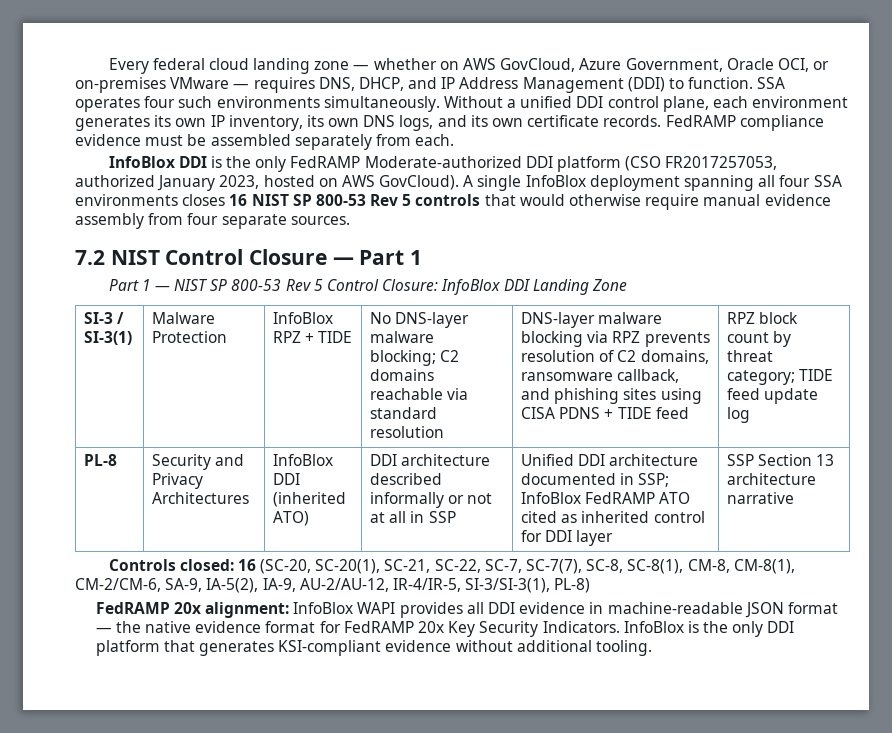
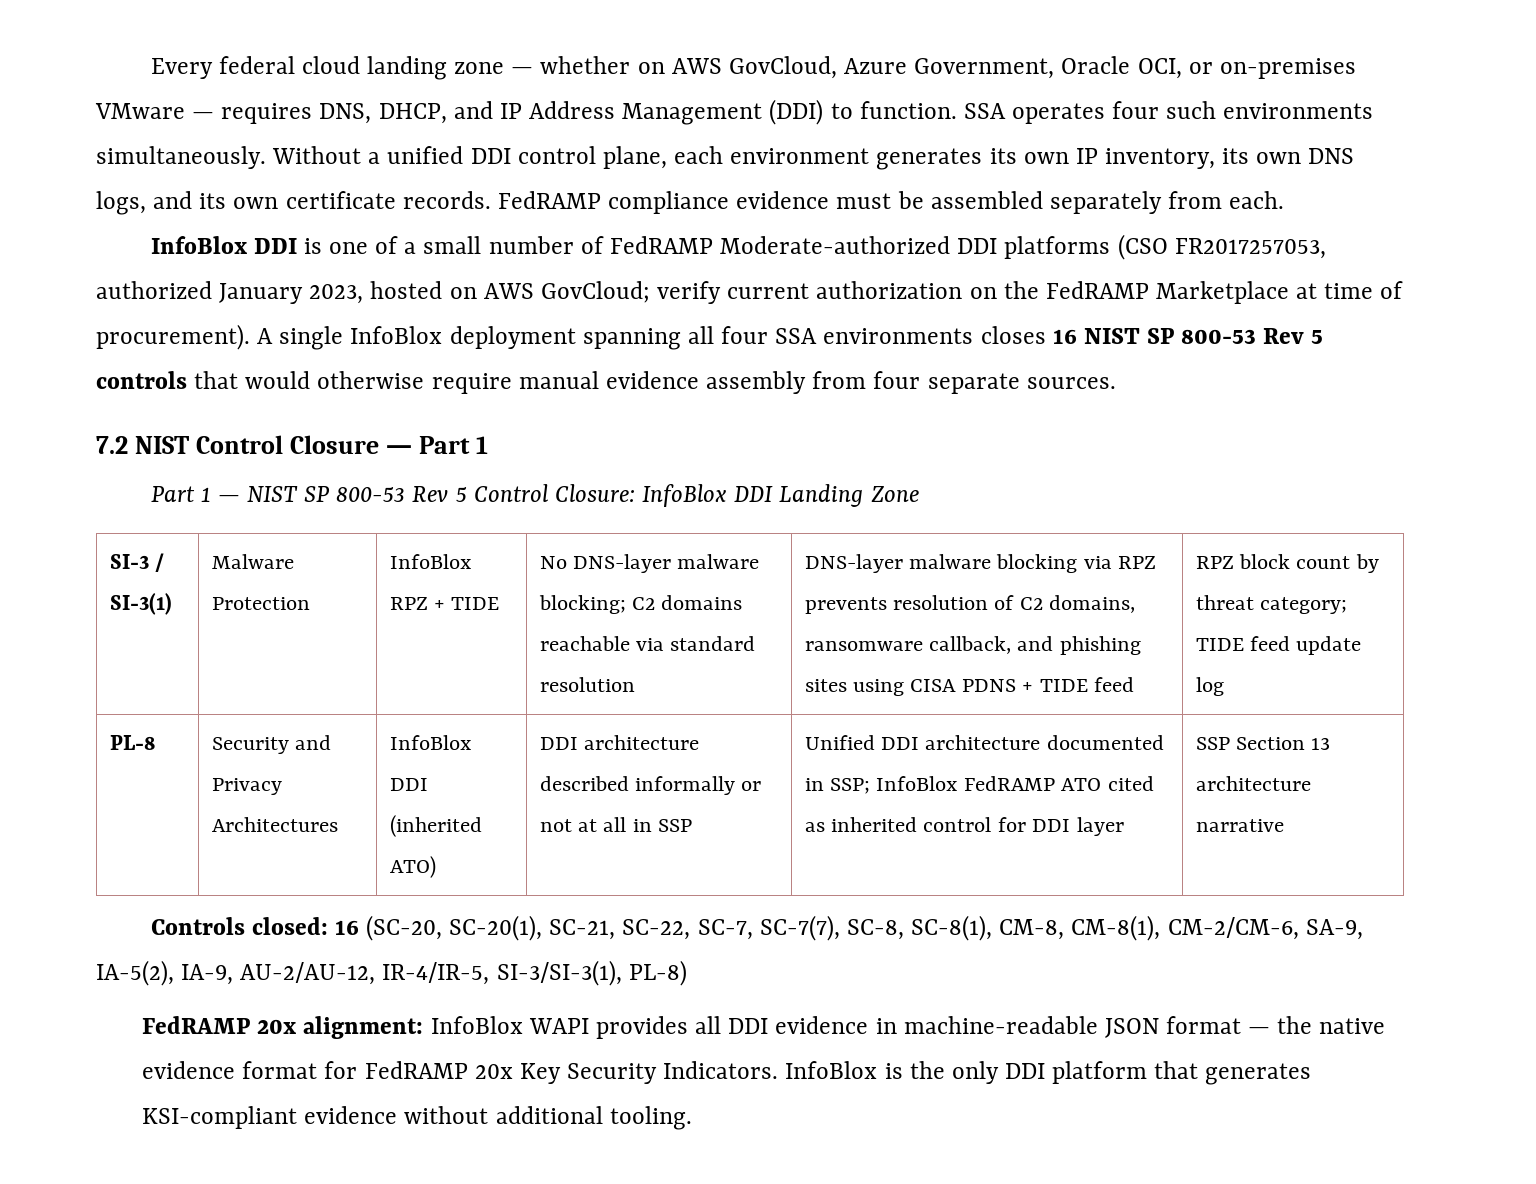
- InfoBlox DDI is the only FedRAMP Moderate-authorized DDI platform (CSO FR2017257053, authorized January 2023, hosted on AWS GovCloud).
+ InfoBlox DDI is one of a small number of FedRAMP Moderate-authorized DDI platforms (CSO FR2017257053, authorized January 2023, hosted on AWS GovCloud; verify current authorization on the FedRAMP Marketplace at time of procurement).

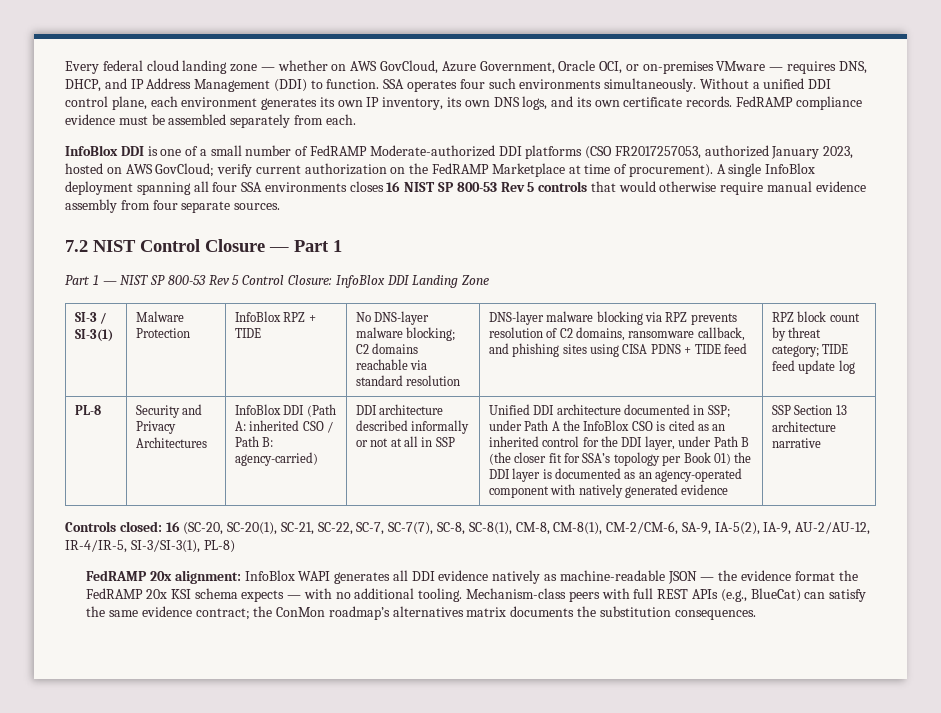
- InfoBlox DDI (inherited ATO)
+ InfoBlox DDI (Path A: inherited CSO / Path B: agency-carried)
- Unified DDI architecture documented in SSP; InfoBlox FedRAMP ATO cited as inherited control for DDI layer
+ Unified DDI architecture documented in SSP; under Path A the InfoBlox CSO is cited as an inherited control for the DDI layer, under Path B (the closer fit for SSA’s topology per Book 01) the DDI layer is documented as an agency-operated component with natively generated evidence
- FedRAMP 20x alignment: InfoBlox WAPI provides all DDI evidence in machine-readable JSON format — the native evidence format for FedRAMP 20x Key Security Indicators. InfoBlox is the only DDI platform that generates KSI-compliant evidence without additional tooling.
+ FedRAMP 20x alignment: InfoBlox WAPI generates all DDI evidence natively as machine-readable JSON — the evidence format the FedRAMP 20x KSI schema expects — with no additional tooling. Mechanism-class peers with full REST APIs (e.g., BlueCat) can satisfy the same evidence contract; the ConMon roadmap’s alternatives matrix documents the substitution consequences.

